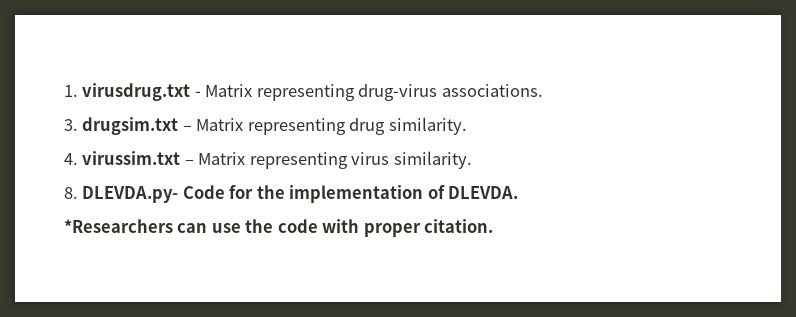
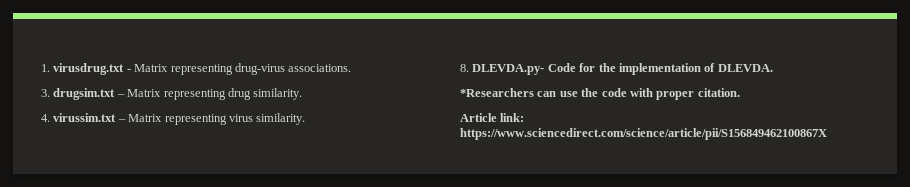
+ Article link: https://www.sciencedirect.com/science/article/pii/S156849462100867X

